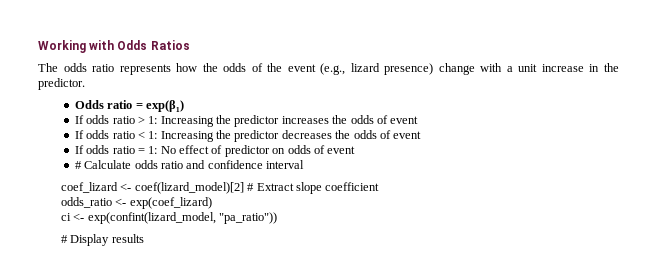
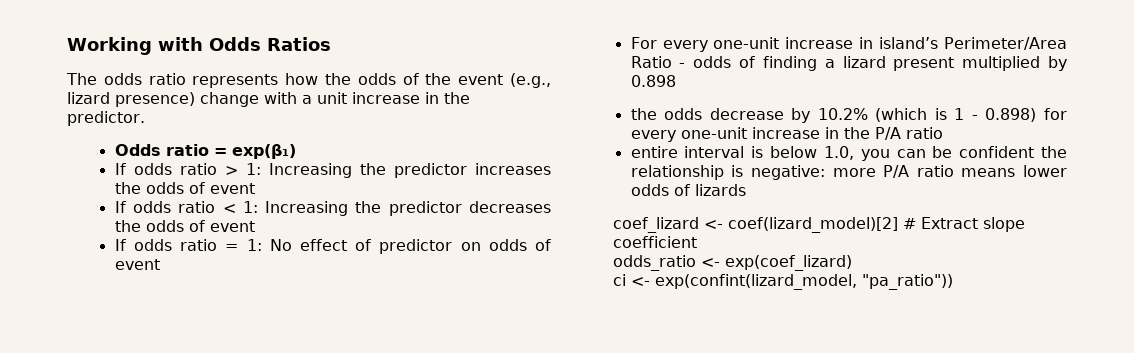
- # Calculate odds ratio and confidence interval
+ For every one-unit increase in island’s Perimeter/Area Ratio - odds of finding a lizard present multiplied by 0.898
+ the odds decrease by 10.2% (which is 1 - 0.898) for every one-unit increase in the P/A ratio
+ entire interval is below 1.0, you can be confident the relationship is negative: more P/A ratio means lower odds of lizards
- # Display results

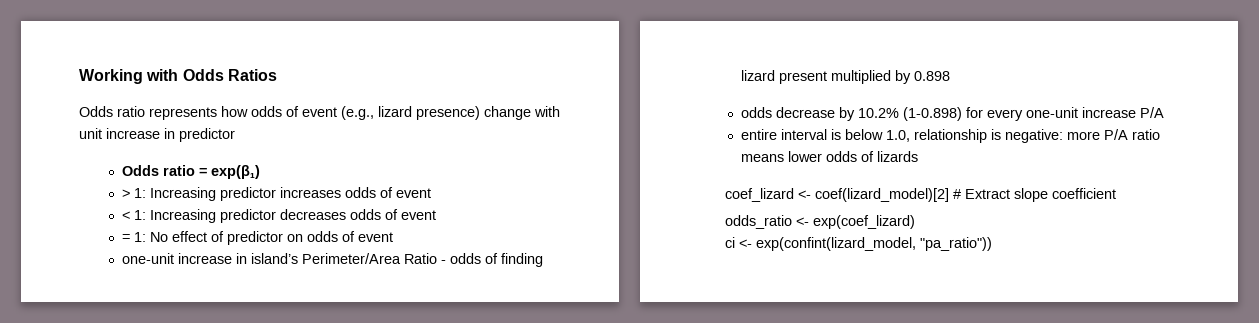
- The odds ratio represents how the odds of the event (e.g., lizard presence) change with a unit increase in the predictor.
+ Odds ratio represents how odds of event (e.g., lizard presence) change with unit increase in predictor
- If odds ratio > 1: Increasing the predictor increases the odds of event
- If odds ratio < 1: Increasing the predictor decreases the odds of event
- If odds ratio = 1: No effect of predictor on odds of event
+ > 1: Increasing predictor increases odds of event
+ < 1: Increasing predictor decreases odds of event
+ = 1: No effect of predictor on odds of event
- For every one-unit increase in island’s Perimeter/Area Ratio - odds of finding a lizard present multiplied by 0.898
+ one-unit increase in island’s Perimeter/Area Ratio - odds of finding lizard present multiplied by 0.898
- the odds decrease by 10.2% (which is 1 - 0.898) for every one-unit increase in the P/A ratio
+ odds decrease by 10.2% (1-0.898) for every one-unit increase P/A
- entire interval is below 1.0, you can be confident the relationship is negative: more P/A ratio means lower odds of lizards
+ entire interval is below 1.0, relationship is negative: more P/A ratio means lower odds of lizards

